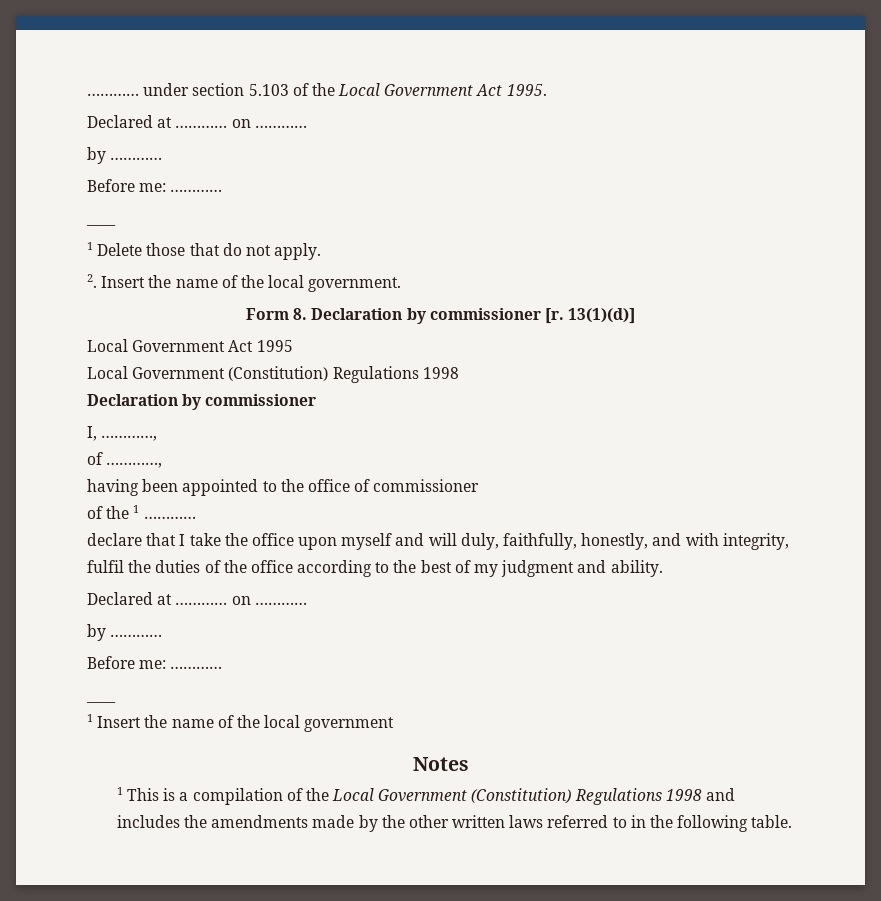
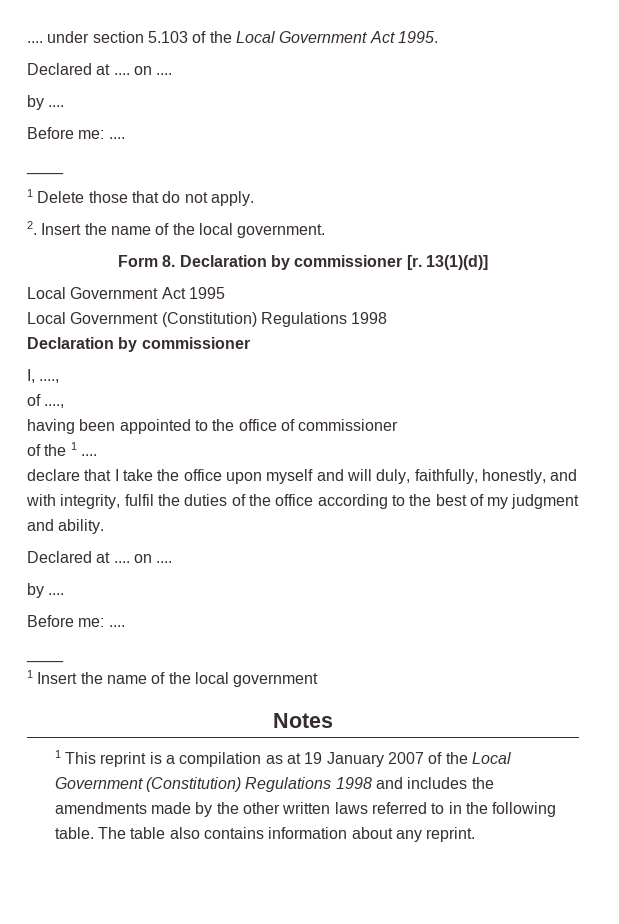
- ………… under section 5.103 of the Local Government Act 1995.
- Declared at ………… on …………
- by …………
- Before me: …………
+ .... under section 5.103 of the Local Government Act 1995.
+ Declared at .... on ....
+ by ....
+ Before me: ....
- I, …………,
- of …………,
+ I, ....,
+ of ....,
- of the 1 …………
+ of the 1 ....
  declare that I take the office upon myself and will duly, faithfully, honestly, and with integrity, fulfil the duties of the office according to the best of my judgment and ability.
- Declared at ………… on …………
- by …………
- Before me: …………
+ Declared at .... on ....
+ by ....
+ Before me: ....
- 1 This is a compilation of the Local Government (Constitution) Regulations 1998 and includes the amendments made by the other written laws referred to in the following table.
+ 1 This reprint is a compilation as at 19 January 2007 of the Local Government (Constitution) Regulations 1998 and includes the amendments made by the other written laws referred to in the following table.
+ The table also contains information about any reprint.

